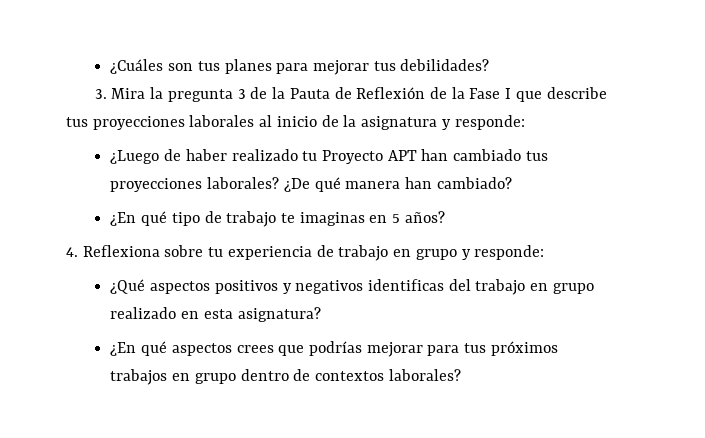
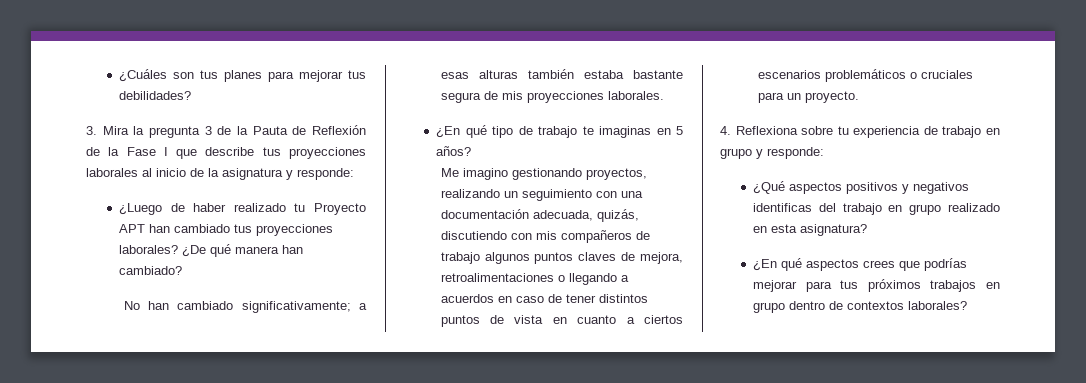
+ No han cambiado significativamente; a esas alturas también estaba bastante segura de mis proyecciones laborales.
+ Me imagino gestionando proyectos, realizando un seguimiento con una documentación adecuada, quizás, discutiendo con mis compañeros de trabajo algunos puntos claves de mejora, retroalimentaciones o llegando a acuerdos en caso de tener distintos puntos de vista en cuanto a ciertos escenarios problemáticos o cruciales para un proyecto.

